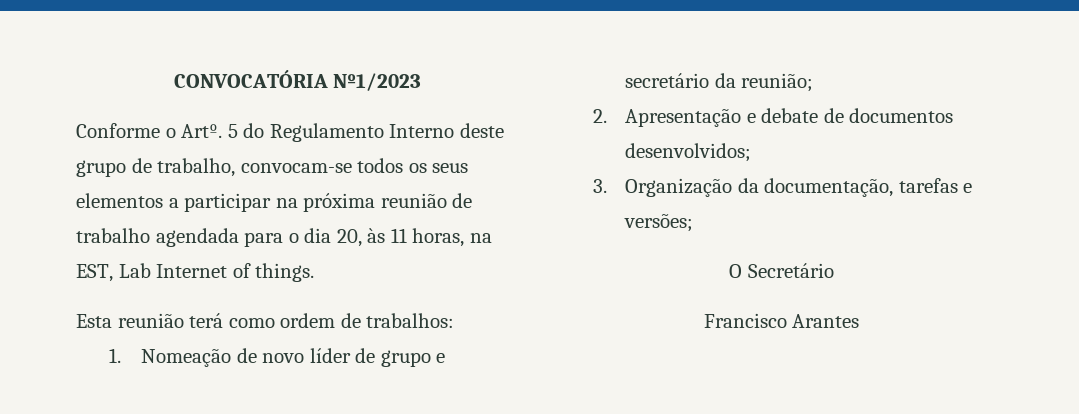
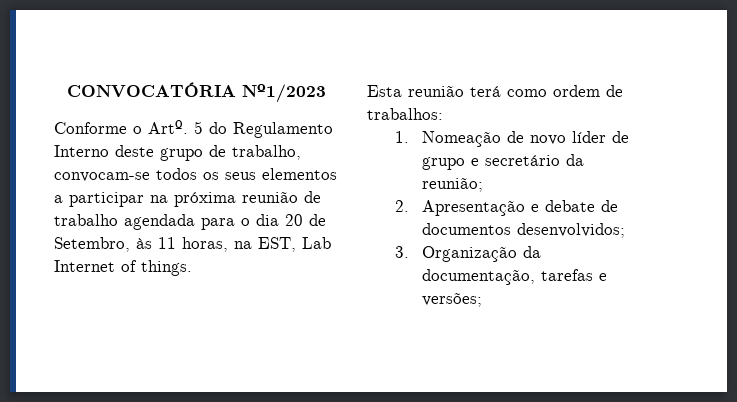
- 5 do Regulamento Interno deste grupo de trabalho, convocam-se todos os seus elementos a participar na próxima reunião de trabalho agendada para o dia 20, às 11 horas, na EST, Lab Internet of things.
+ 5 do Regulamento Interno deste grupo de trabalho, convocam-se todos os seus elementos a participar na próxima reunião de trabalho agendada para o dia 20 de Setembro, às 11 horas, na EST, Lab Internet of things.
- O Secretário
- Francisco Arantes

